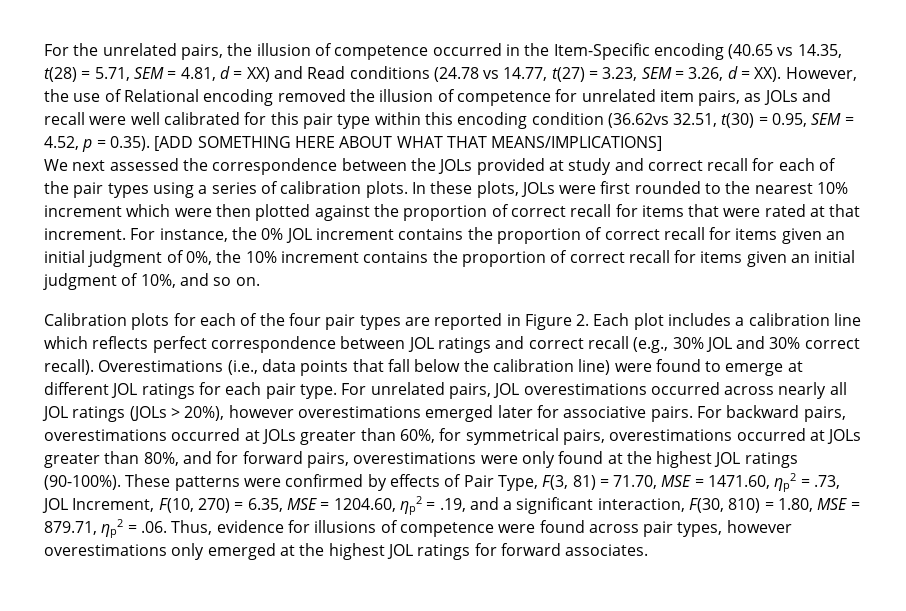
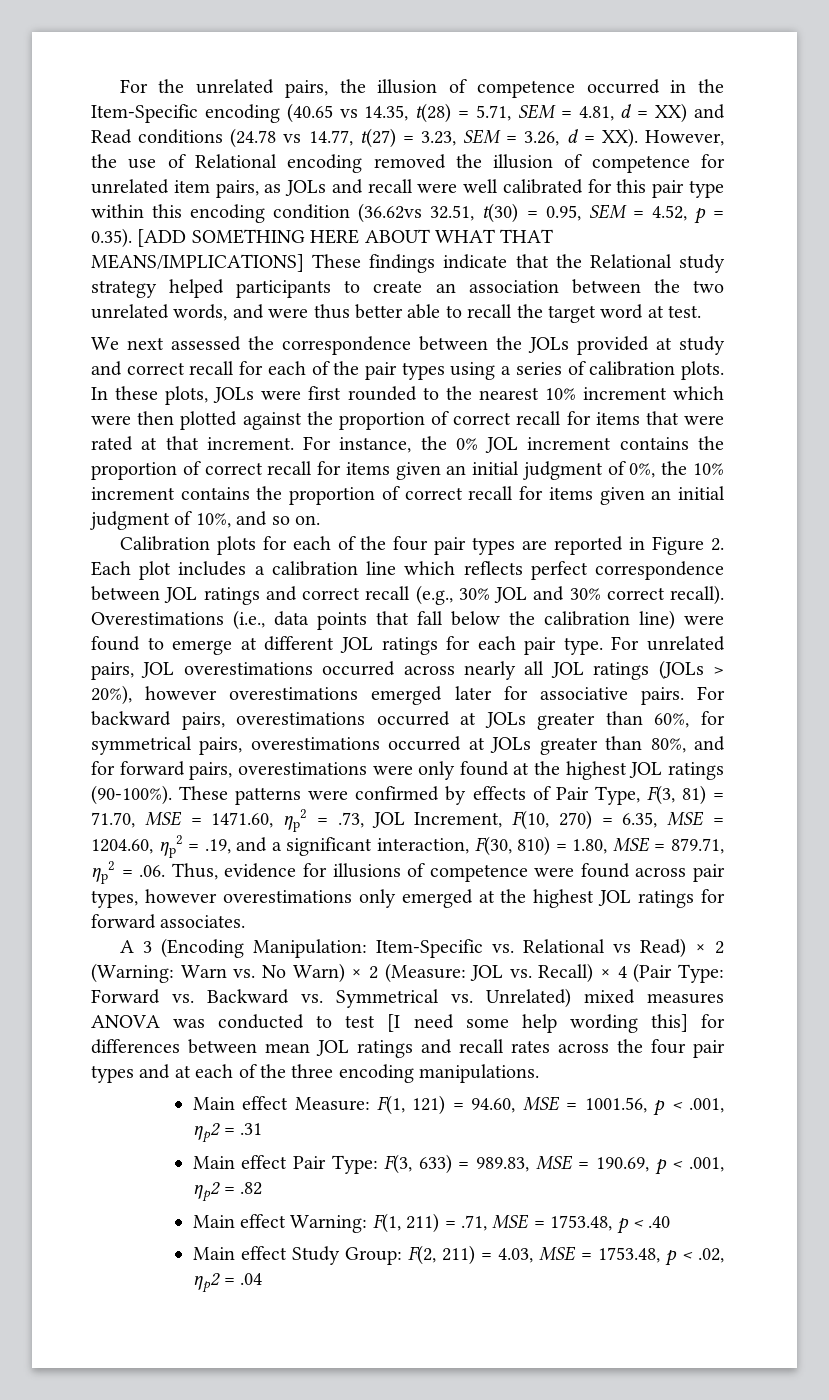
- For the unrelated pairs, the illusion of competence occurred in the Item-Specific encoding (40.65 vs 14.35, t(28) = 5.71, SEM = 4.81, d = XX) and Read conditions (24.78 vs 14.77, t(27) = 3.23, SEM = 3.26, d = XX). However, the use of Relational encoding removed the illusion of competence for unrelated item pairs, as JOLs and recall were well calibrated for this pair type within this encoding condition (36.62vs 32.51, t(30) = 0.95, SEM = 4.52, p = 0.35). [ADD SOMETHING HERE ABOUT WHAT THAT MEANS/IMPLICATIONS]
+ For the unrelated pairs, the illusion of competence occurred in the Item-Specific encoding (40.65 vs 14.35, t(28) = 5.71, SEM = 4.81, d = XX) and Read conditions (24.78 vs 14.77, t(27) = 3.23, SEM = 3.26, d = XX). However, the use of Relational encoding removed the illusion of competence for unrelated item pairs, as JOLs and recall were well calibrated for this pair type within this encoding condition (36.62vs 32.51, t(30) = 0.95, SEM = 4.52, p = 0.35). [ADD SOMETHING HERE ABOUT WHAT THAT MEANS/IMPLICATIONS] These findings indicate that the Relational study strategy helped participants to create an association between the two unrelated words, and were thus better able to recall the target word at test.
+ A 3 (Encoding Manipulation: Item-Specific vs. Relational vs Read) × 2 (Warning: Warn vs. No Warn) × 2 (Measure: JOL vs. Recall) × 4 (Pair Type: Forward vs. Backward vs. Symmetrical vs. Unrelated) mixed measures ANOVA was conducted to test [I need some help wording this] for differences between mean JOL ratings and recall rates across the four pair types and at each of the three encoding manipulations.
+ Main effect Measure: F(1, 121) = 94.60, MSE = 1001.56, p < .001, ηp2 = .31
+ Main effect Pair Type: F(3, 633) = 989.83, MSE = 190.69, p < .001, ηp2 = .82
+ Main effect Warning: F(1, 211) = .71, MSE = 1753.48, p < .40
+ Main effect Study Group: F(2, 211) = 4.03, MSE = 1753.48, p < .02, ηp2 = .04

